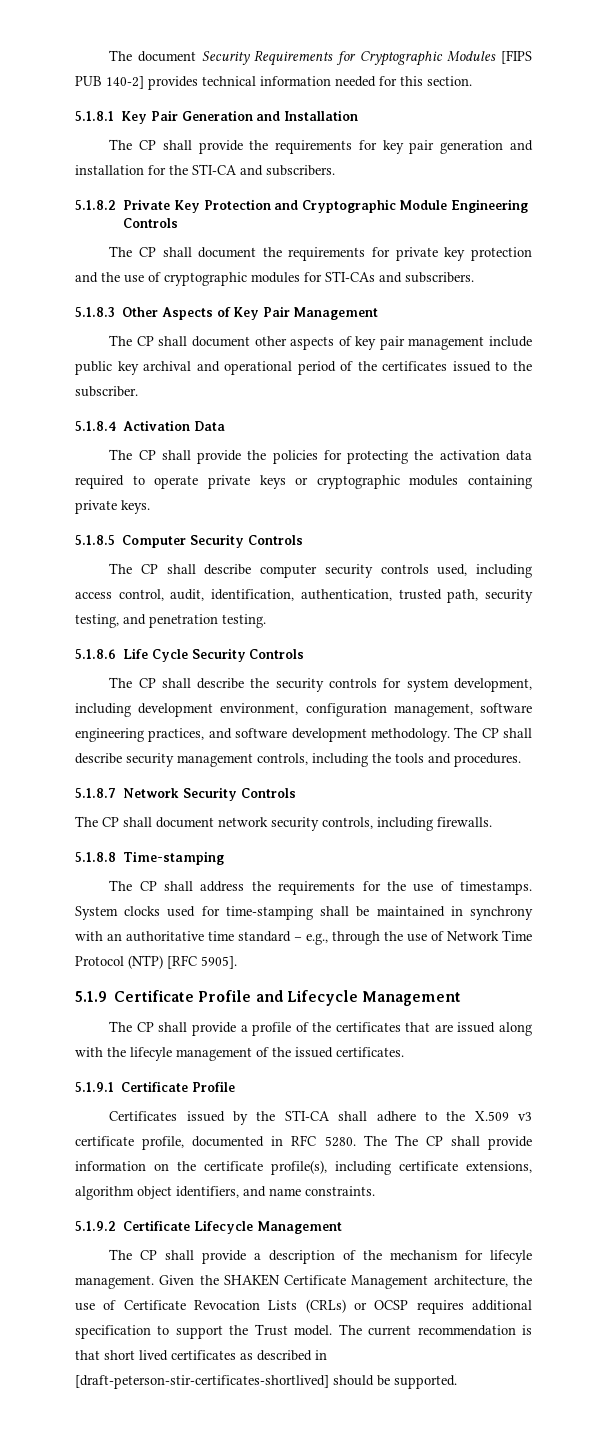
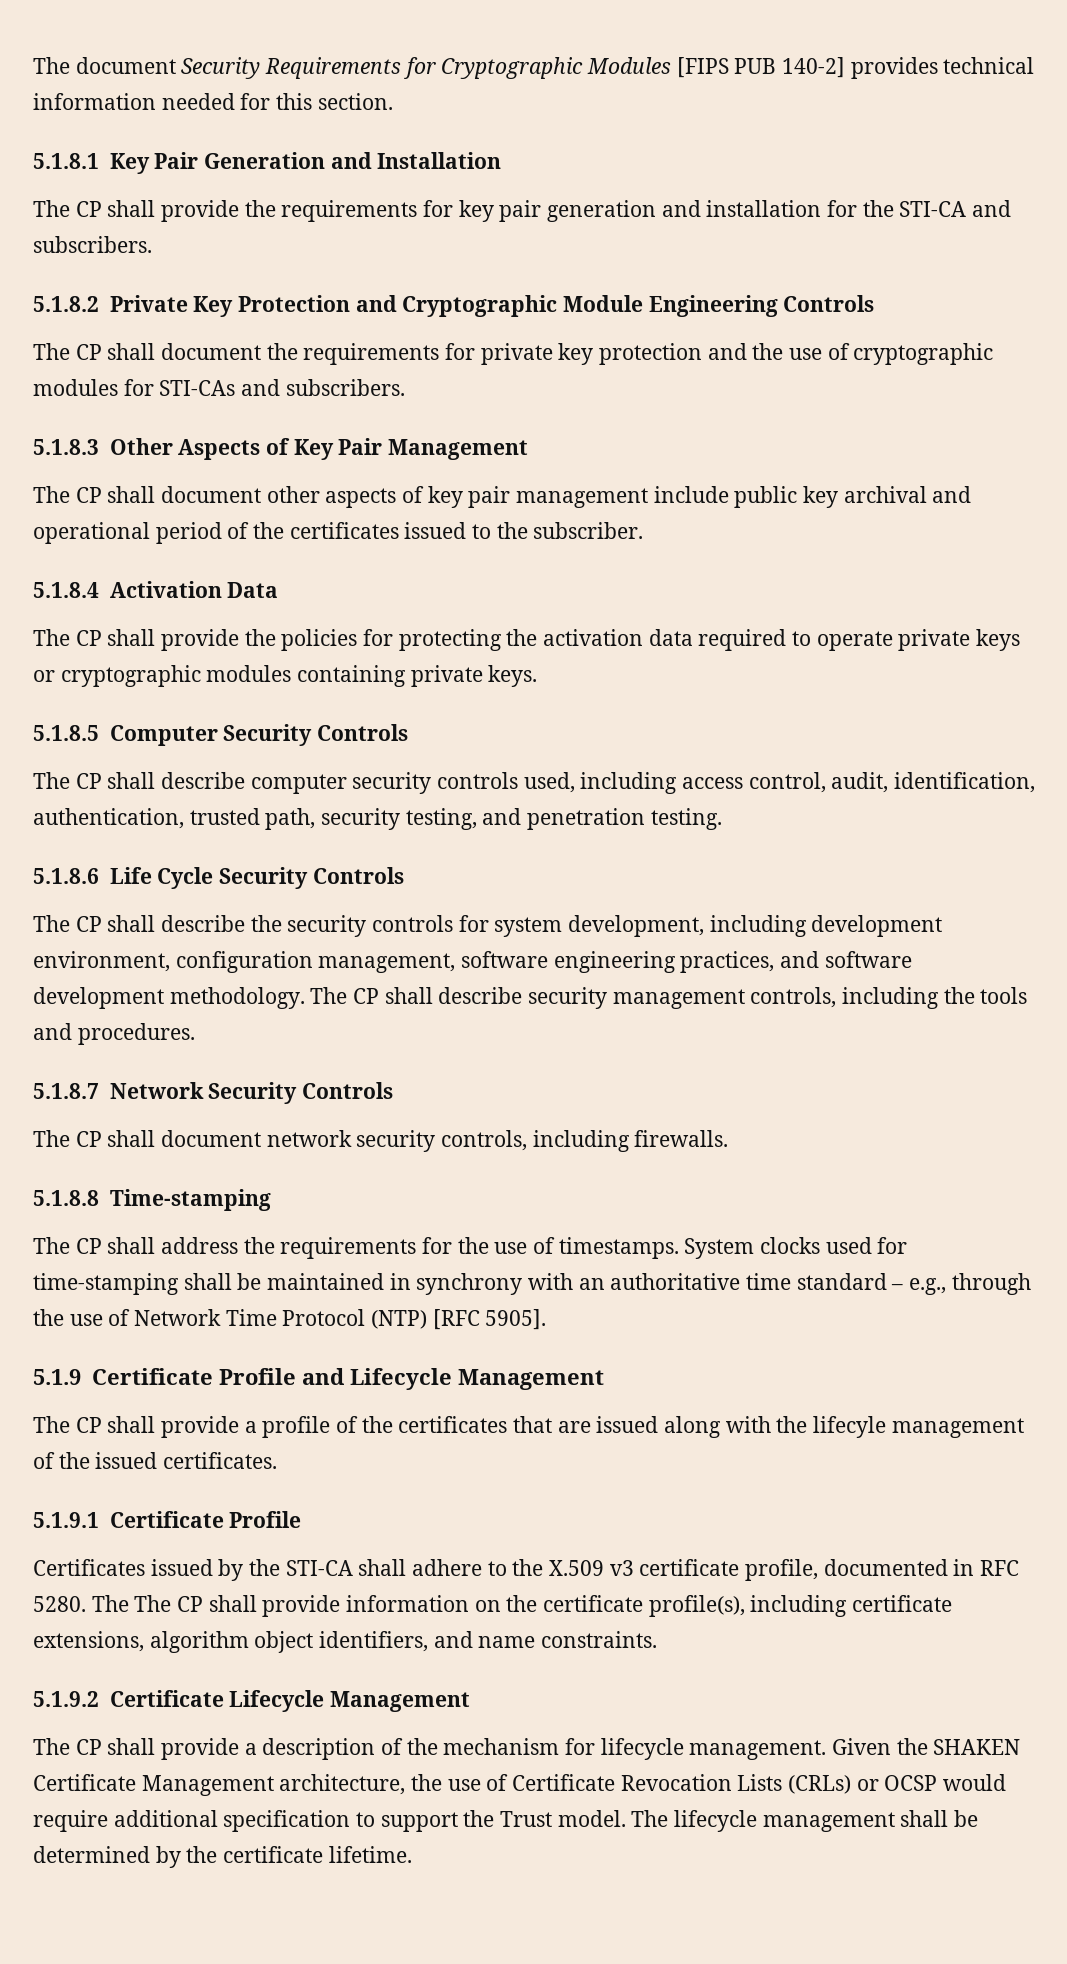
- The CP shall provide a description of the mechanism for lifecyle management.
+ The CP shall provide a description of the mechanism for lifecycle management.
- Given the SHAKEN Certificate Management architecture, the use of Certificate Revocation Lists (CRLs) or OCSP requires additional specification to support the Trust model.
+ Given the SHAKEN Certificate Management architecture, the use of Certificate Revocation Lists (CRLs) or OCSP would require additional specification to support the Trust model.
- The current recommendation is that short lived certificates as described in [draft-peterson-stir-certificates-shortlived] should be supported.
+ The lifecycle management shall be determined by the certificate lifetime.

